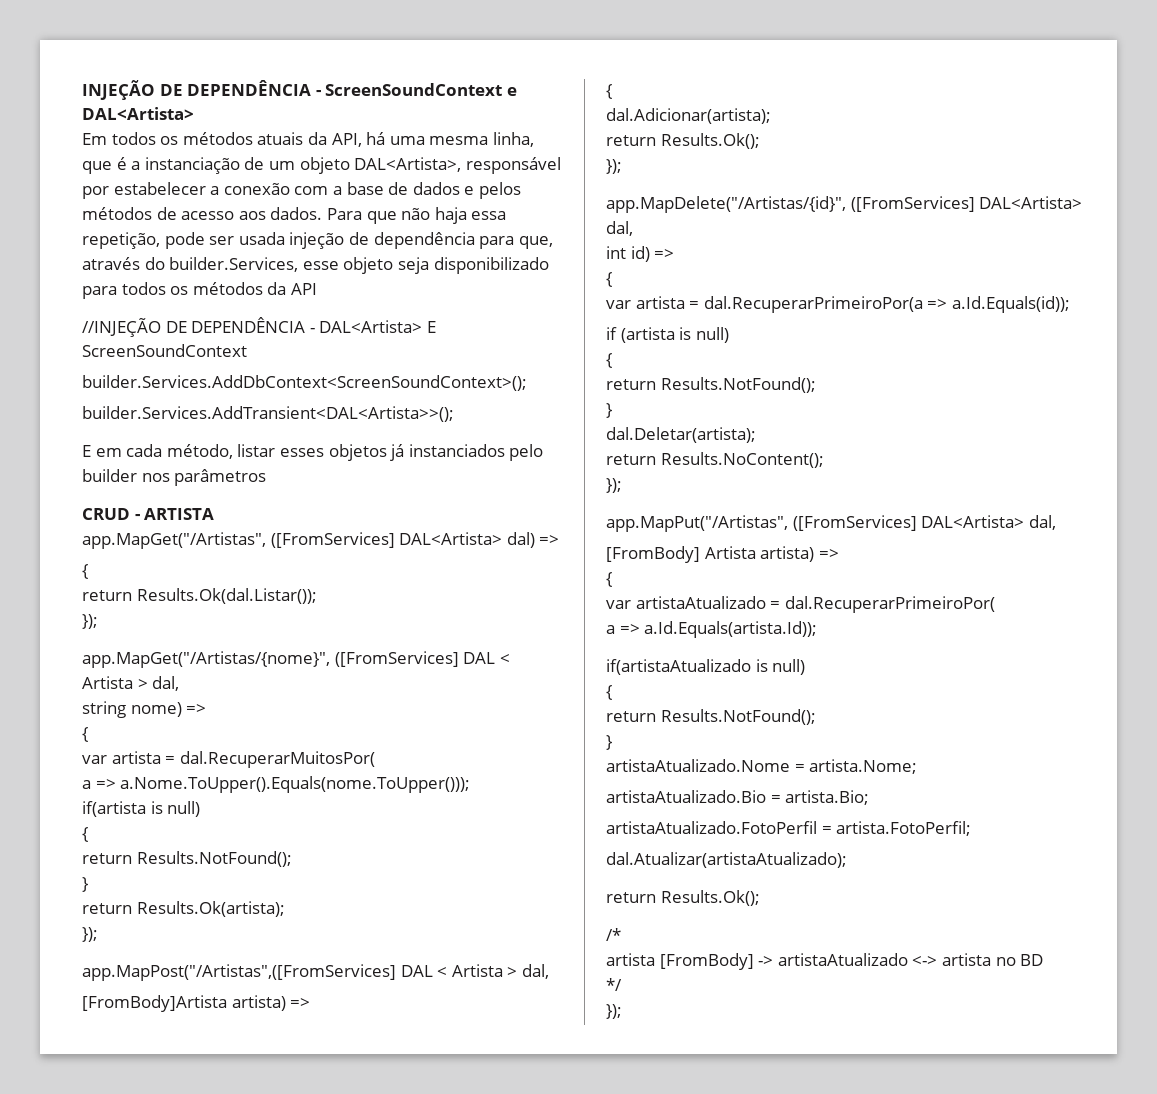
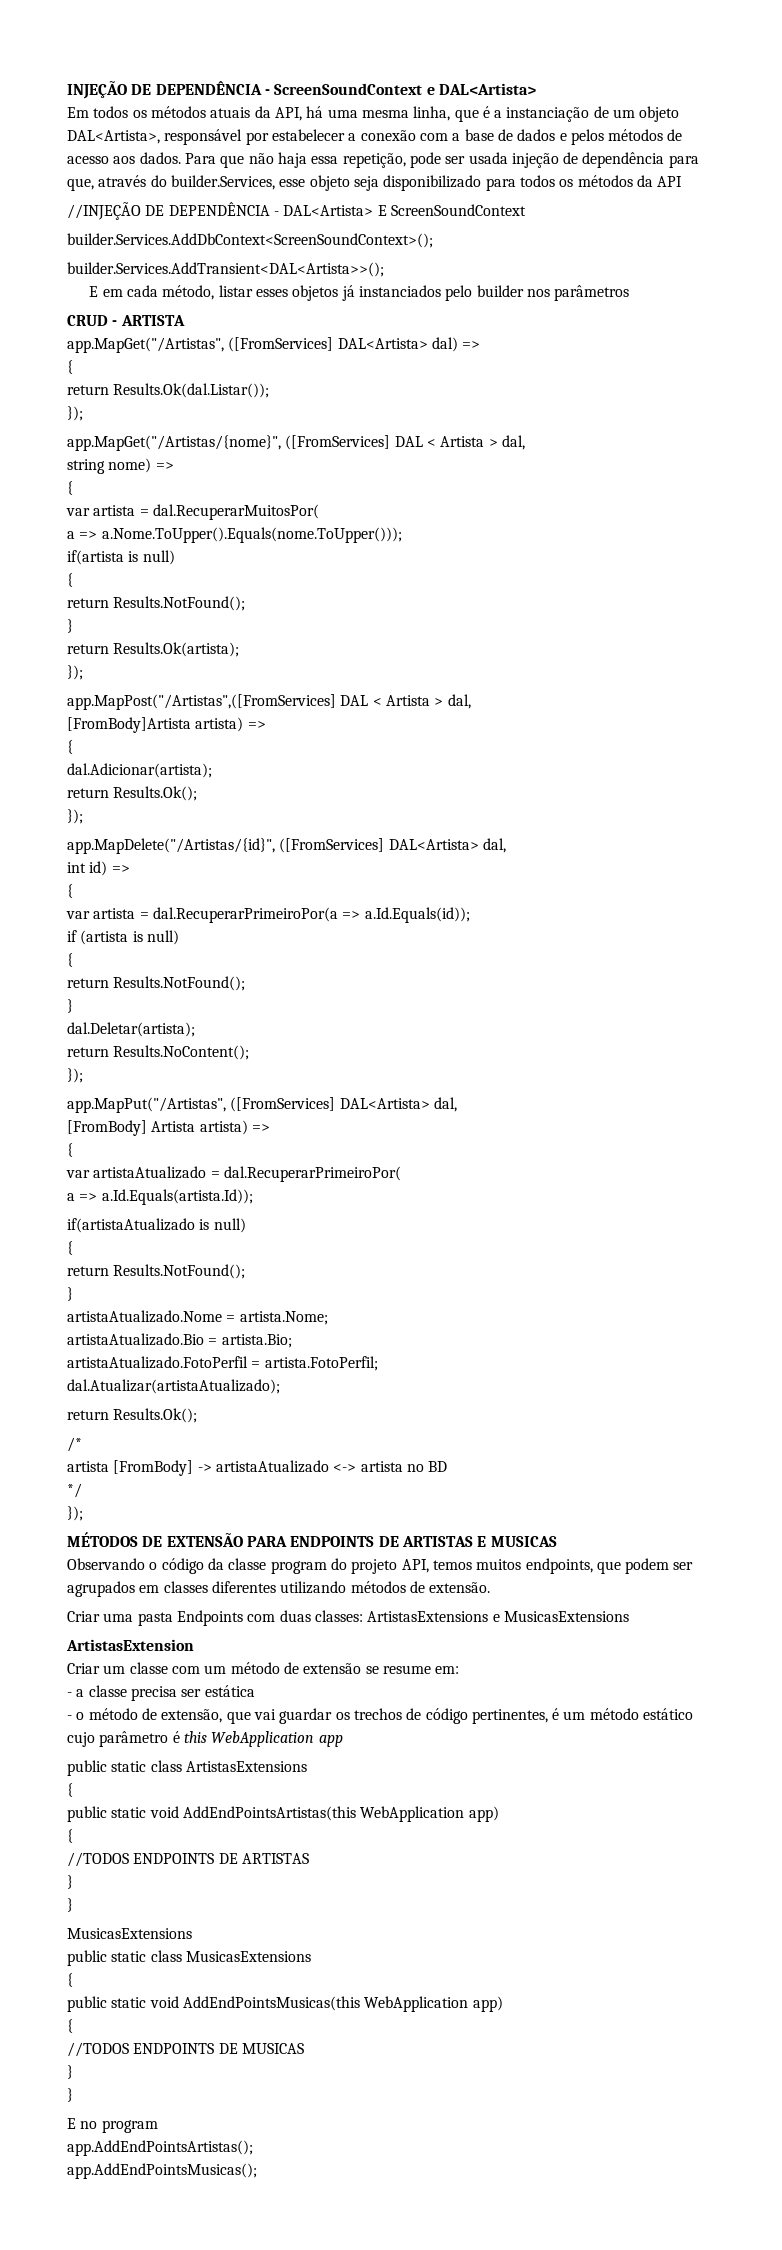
+ MÉTODOS DE EXTENSÃO PARA ENDPOINTS DE ARTISTAS E MUSICAS
+ Observando o código da classe program do projeto API, temos muitos endpoints, que podem ser agrupados em classes diferentes utilizando métodos de extensão.
+ Criar uma pasta Endpoints com duas classes: ArtistasExtensions e MusicasExtensions
+ ArtistasExtension
+ Criar um classe com um método de extensão se resume em:
+ - a classe precisa ser estática
+ - o método de extensão, que vai guardar os trechos de código pertinentes, é um método estático cujo parâmetro é this WebApplication app
+ public static class ArtistasExtensions
+ {
+ public static void AddEndPointsArtistas(this WebApplication app)
+ {
+ //TODOS ENDPOINTS DE ARTISTAS
+ }
+ }
+ MusicasExtensions
+ public static class MusicasExtensions
+ {
+ public static void AddEndPointsMusicas(this WebApplication app)
+ {
+ //TODOS ENDPOINTS DE MUSICAS
+ }
+ }
+ E no program
+ app.AddEndPointsArtistas();
+ app.AddEndPointsMusicas();

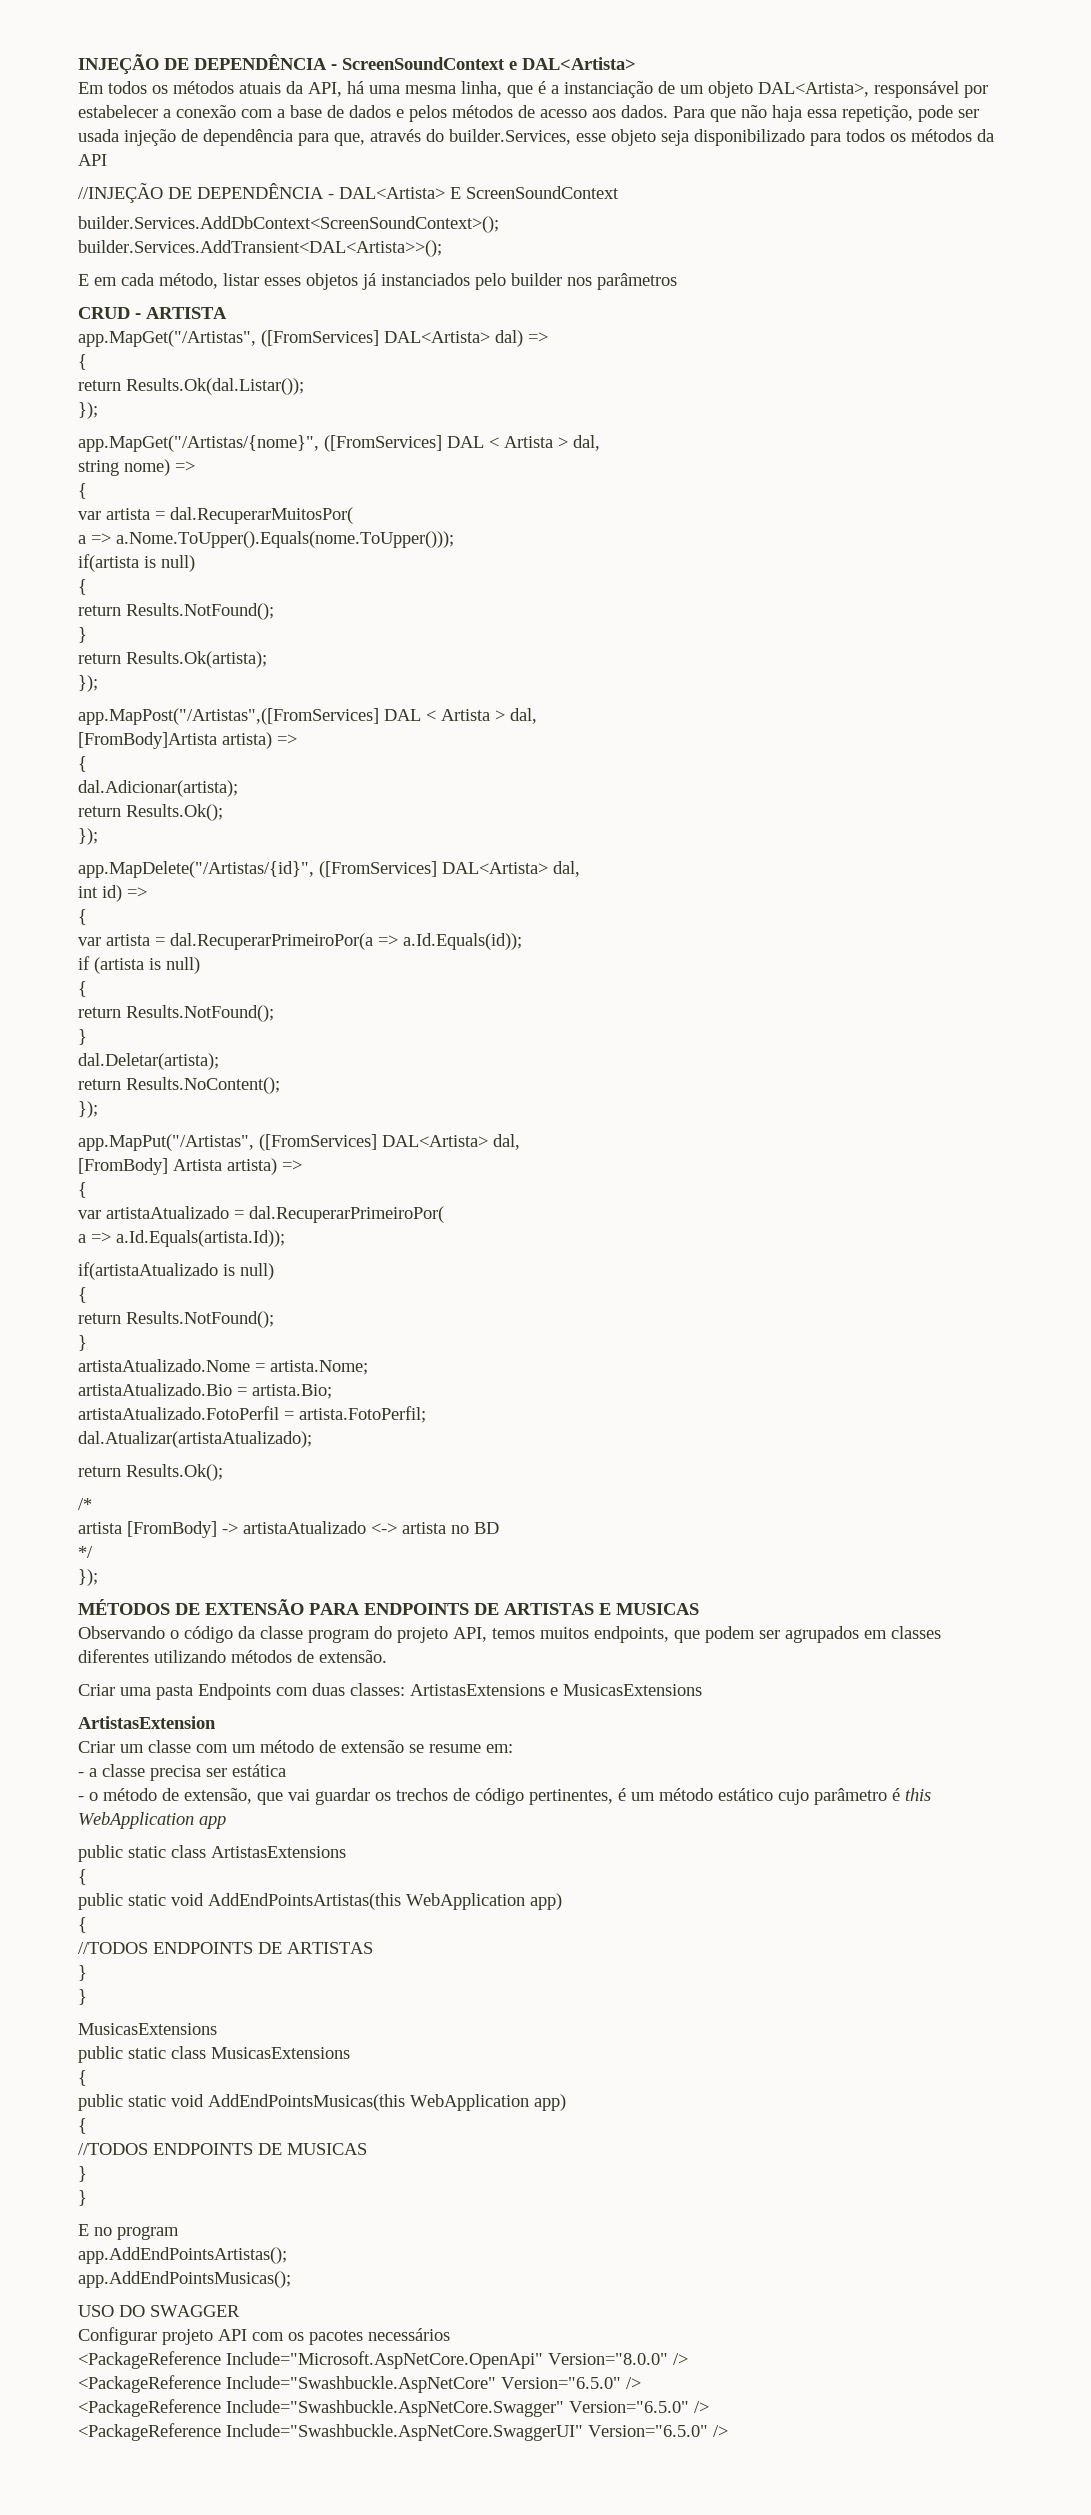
+ USO DO SWAGGER
+ Configurar projeto API com os pacotes necessários
+ <PackageReference Include="Microsoft.AspNetCore.OpenApi" Version="8.0.0" />
+ <PackageReference Include="Swashbuckle.AspNetCore" Version="6.5.0" />
+ <PackageReference Include="Swashbuckle.AspNetCore.Swagger" Version="6.5.0" />
+ <PackageReference Include="Swashbuckle.AspNetCore.SwaggerUI" Version="6.5.0" />

